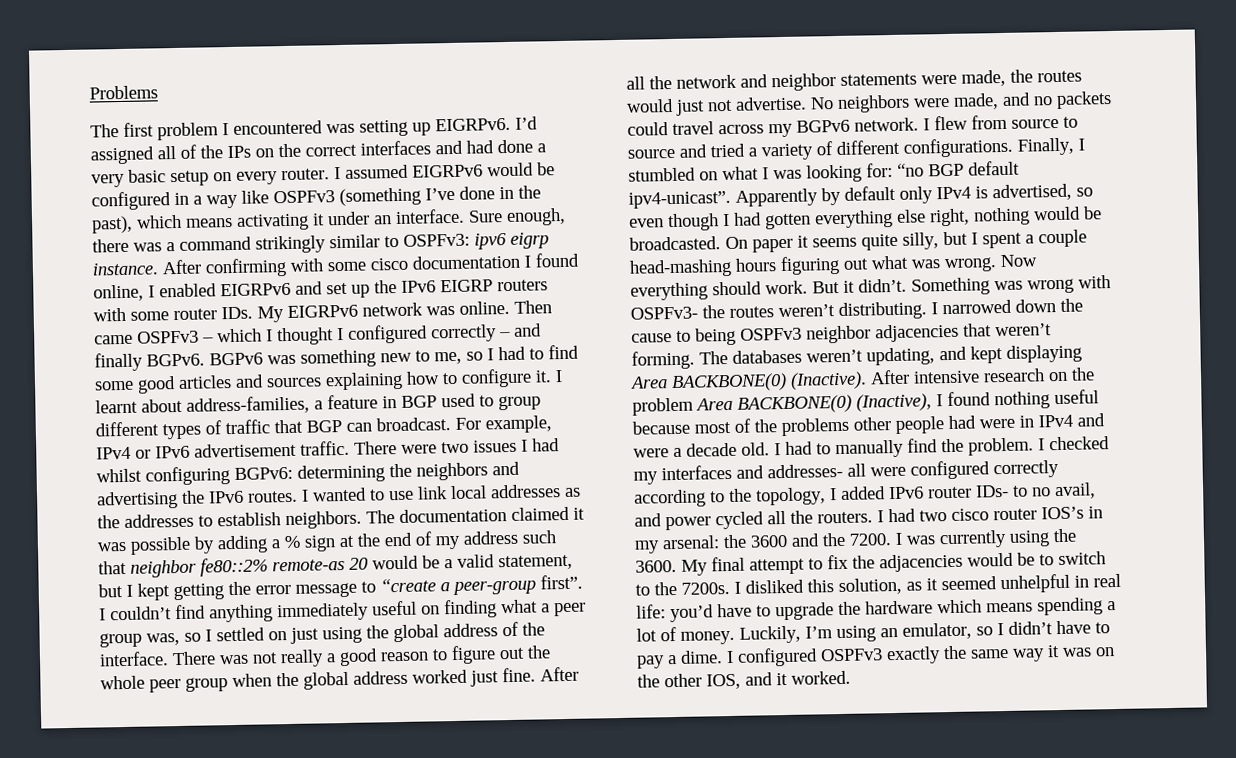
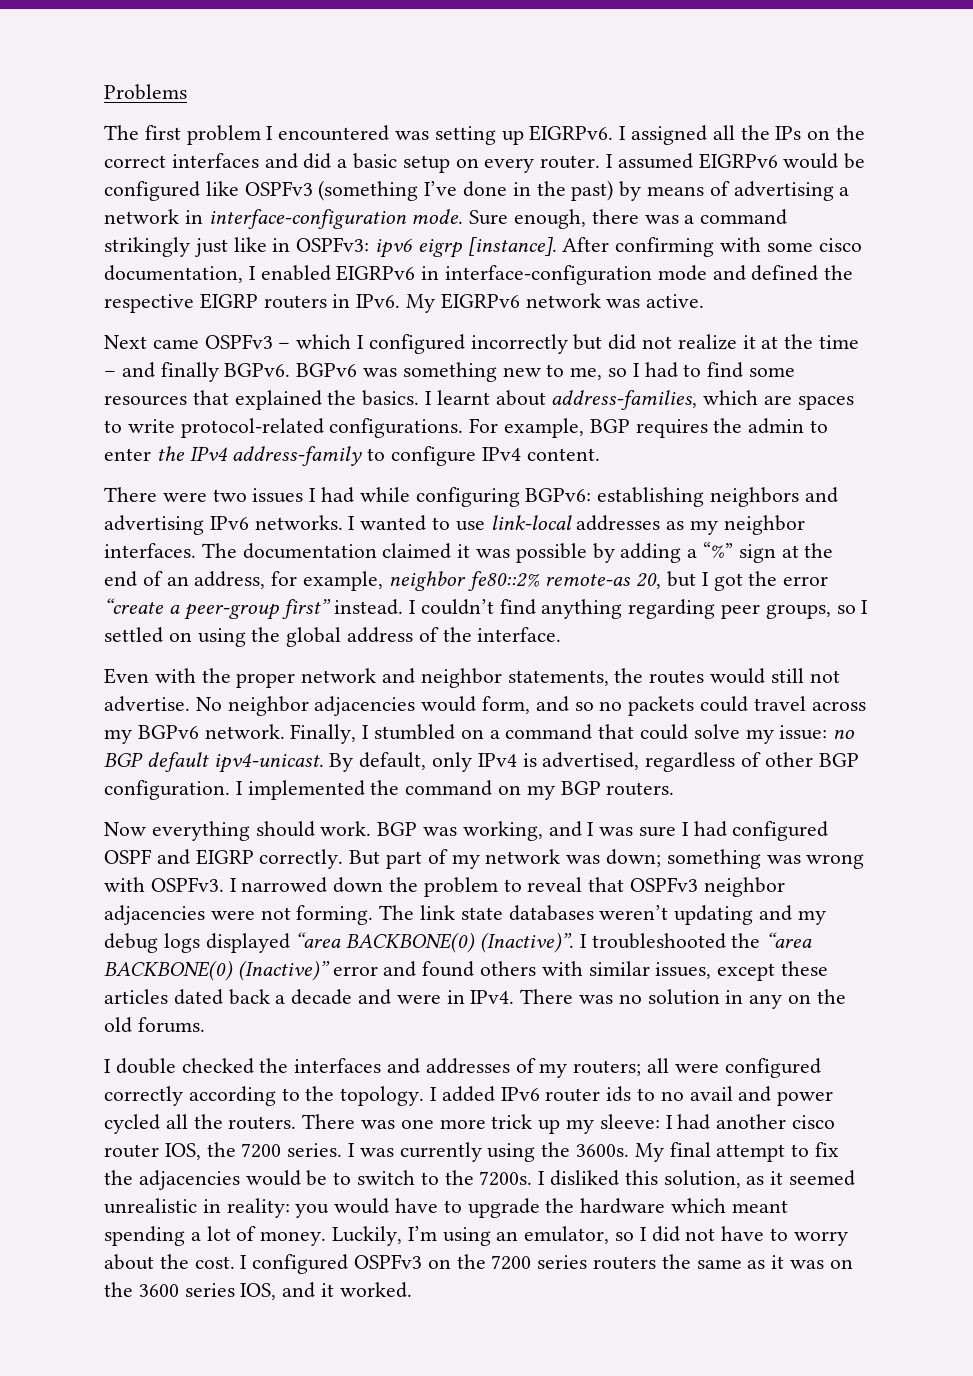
- I’d assigned all of the IPs on the correct interfaces and had done a very basic setup on every router.
+ I assigned all the IPs on the correct interfaces and did a basic setup on every router.
- I assumed EIGRPv6 would be configured in a way like OSPFv3 (something I’ve done in the past), which means activating it under an interface.
+ I assumed EIGRPv6 would be configured like OSPFv3 (something I’ve done in the past) by means of advertising a network in interface-configuration mode.
- Sure enough, there was a command strikingly similar to OSPFv3: ipv6 eigrp instance.
+ Sure enough, there was a command strikingly just like in OSPFv3: ipv6 eigrp [instance].
- After confirming with some cisco documentation I found online, I enabled EIGRPv6 and set up the IPv6 EIGRP routers with some router IDs. My EIGRPv6 network was online. Then came OSPFv3 – which I thought I configured correctly – and finally BGPv6.
+ After confirming with some cisco documentation, I enabled EIGRPv6 in interface-configuration mode and defined the respective EIGRP routers in IPv6. My EIGRPv6 network was active.
+ Next came OSPFv3 – which I configured incorrectly but did not realize it at the time – and finally BGPv6.
- BGPv6 was something new to me, so I had to find some good articles and sources explaining how to configure it. I learnt about address-families, a feature in BGP used to group different types of traffic that BGP can broadcast. For example, IPv4 or IPv6 advertisement traffic. There were two issues I had whilst configuring BGPv6: determining the neighbors and advertising the IPv6 routes.
+ BGPv6 was something new to me, so I had to find some resources that explained the basics. I learnt about address-families, which are spaces to write protocol-related configurations. For example, BGP requires the admin to enter the IPv4 address-family to configure IPv4 content.
+ There were two issues I had while configuring BGPv6: establishing neighbors and advertising IPv6 networks.
- I wanted to use link local addresses as the addresses to establish neighbors.
+ I wanted to use link-local addresses as my neighbor interfaces.
- The documentation claimed it was possible by adding a % sign at the end of my address such that neighbor fe80::2% remote-as 20 would be a valid statement, but I kept getting the error message to “create a peer-group first”.
+ The documentation claimed it was possible by adding a “%” sign at the end of an address, for example, neighbor fe80::2% remote-as 20, but I got the error “create a peer-group first” instead.
- I couldn’t find anything immediately useful on finding what a peer group was, so I settled on just using the global address of the interface. There was not really a good reason to figure out the whole peer group when the global address worked just fine. After all the network and neighbor statements were made, the routes would just not advertise.
+ I couldn’t find anything regarding peer groups, so I settled on using the global address of the interface.
+ Even with the proper network and neighbor statements, the routes would still not advertise.
- No neighbors were made, and no packets could travel across my BGPv6 network.
+ No neighbor adjacencies would form, and so no packets could travel across my BGPv6 network.
- I flew from source to source and tried a variety of different configurations. Finally, I stumbled on what I was looking for: “no BGP default ipv4-unicast”. Apparently by default only IPv4 is advertised, so even though I had gotten everything else right, nothing would be broadcasted. On paper it seems quite silly, but I spent a couple head-mashing hours figuring out what was wrong. Now everything should work. But it didn’t. Something was wrong with OSPFv3- the routes weren’t distributing. I narrowed down the cause to being OSPFv3 neighbor adjacencies that weren’t forming. The databases weren’t updating, and kept displaying Area BACKBONE(0) (Inactive). After intensive research on the problem Area BACKBONE(0) (Inactive), I found nothing useful because most of the problems other people had were in IPv4 and were a decade old. I had to manually find the problem. I checked my interfaces and addresses- all were configured correctly according to the topology, I added IPv6 router IDs- to no avail, and power cycled all the routers.
+ Finally, I stumbled on a command that could solve my issue: no BGP default ipv4-unicast. By default, only IPv4 is advertised, regardless of other BGP configuration. I implemented the command on my BGP routers.
+ Now everything should work. BGP was working, and I was sure I had configured OSPF and EIGRP correctly. But part of my network was down; something was wrong with OSPFv3. I narrowed down the problem to reveal that OSPFv3 neighbor adjacencies were not forming. The link state databases weren’t updating and my debug logs displayed “area BACKBONE(0) (Inactive)”. I troubleshooted the “area BACKBONE(0) (Inactive)” error and found others with similar issues, except these articles dated back a decade and were in IPv4. There was no solution in any on the old forums.
+ I double checked the interfaces and addresses of my routers; all were configured correctly according to the topology. I added IPv6 router ids to no avail and power cycled all the routers.
- I had two cisco router IOS’s in my arsenal: the 3600 and the 7200.
+ There was one more trick up my sleeve: I had another cisco router IOS, the 7200 series.
- I was currently using the 3600.
+ I was currently using the 3600s.
- I disliked this solution, as it seemed unhelpful in real life: you’d have to upgrade the hardware which means spending a lot of money.
+ I disliked this solution, as it seemed unrealistic in reality: you would have to upgrade the hardware which meant spending a lot of money.
- Luckily, I’m using an emulator, so I didn’t have to pay a dime. I configured OSPFv3 exactly the same way it was on the other IOS, and it worked.
+ Luckily, I’m using an emulator, so I did not have to worry about the cost. I configured OSPFv3 on the 7200 series routers the same as it was on the 3600 series IOS, and it worked.

